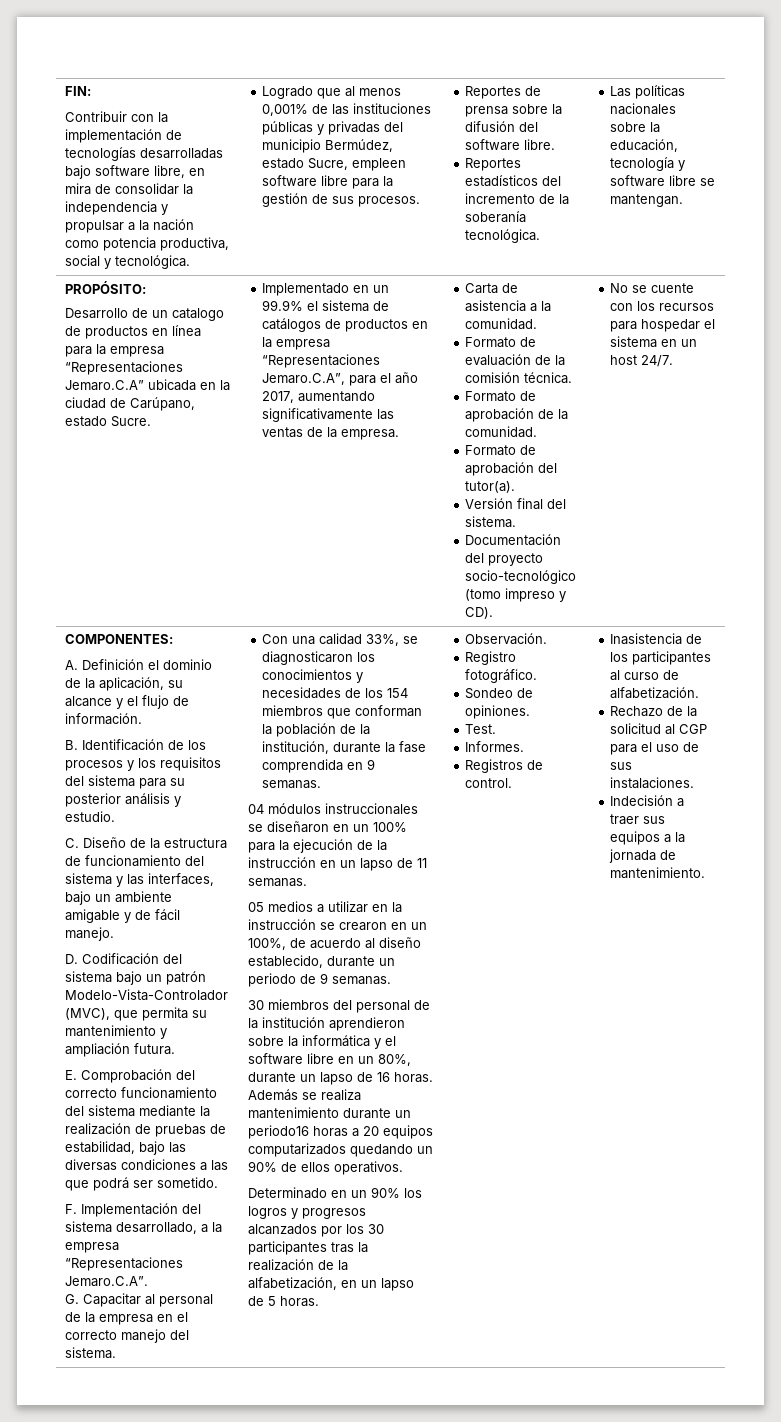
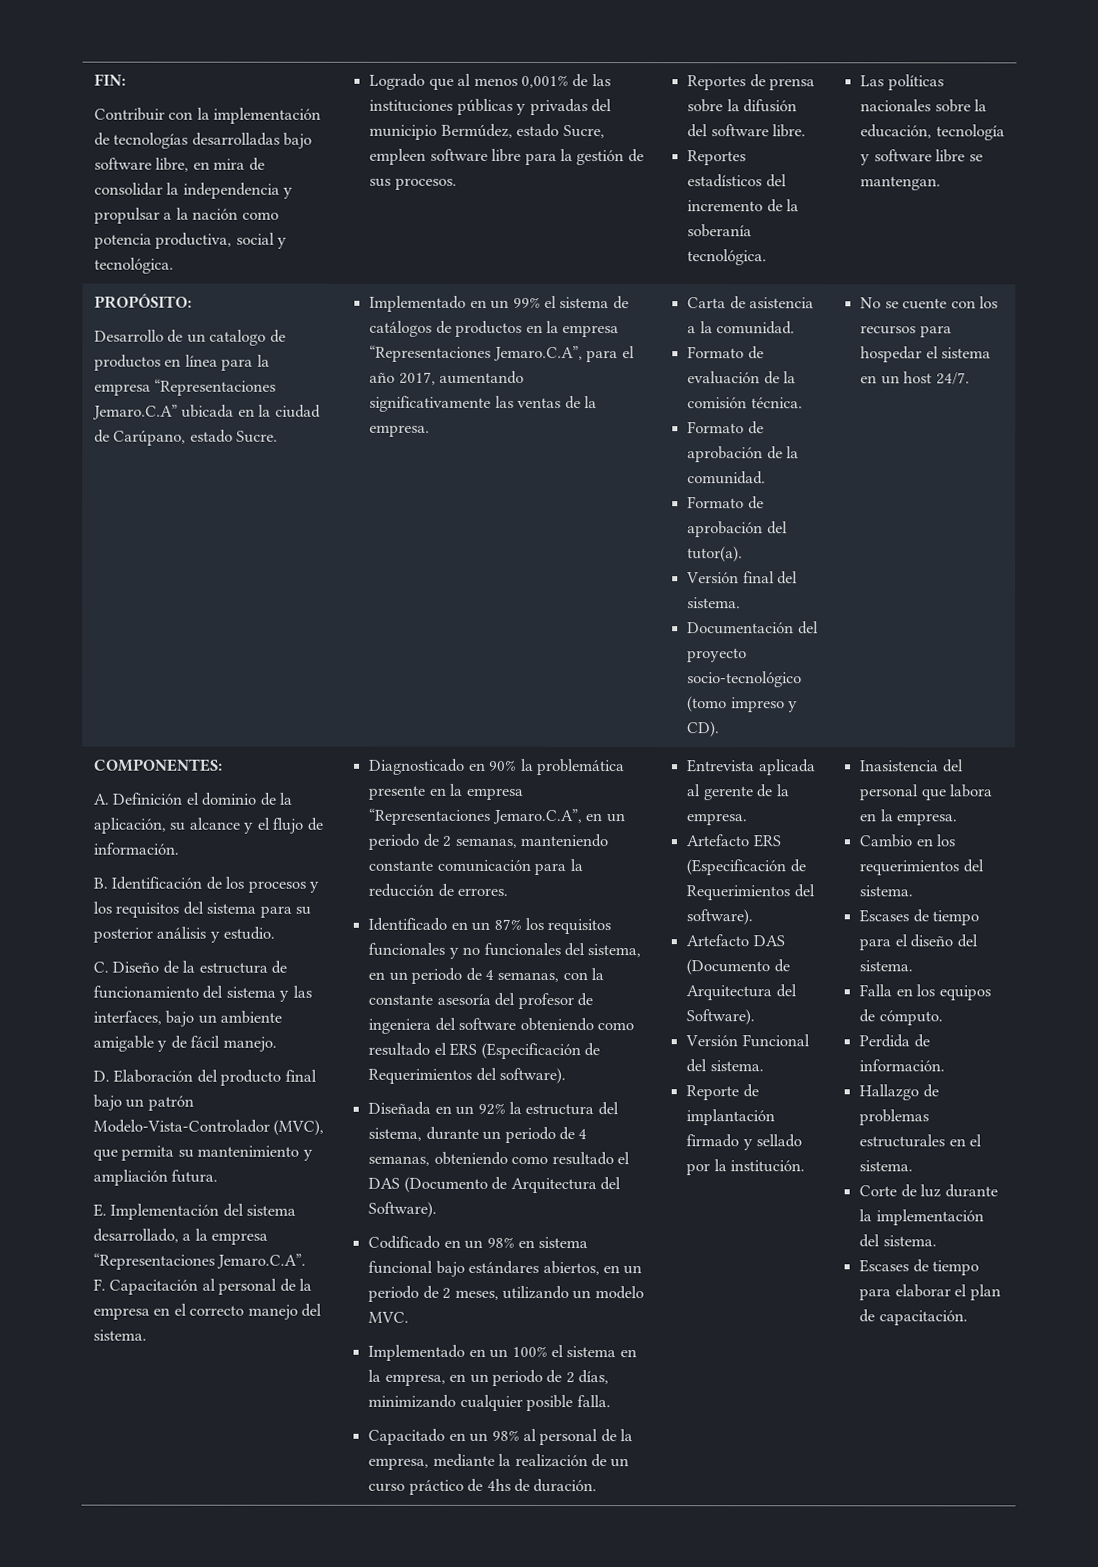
- Implementado en un 99.9% el sistema de catálogos de productos en la empresa “Representaciones Jemaro.C.A”, para el año 2017, aumentando significativamente las ventas de la empresa.
+ Implementado en un 99% el sistema de catálogos de productos en la empresa “Representaciones Jemaro.C.A”, para el año 2017, aumentando significativamente las ventas de la empresa.
- D. Codificación del sistema bajo un patrón Modelo-Vista-Controlador (MVC), que permita su mantenimiento y ampliación futura.
+ D. Elaboración del producto final bajo un patrón Modelo-Vista-Controlador (MVC), que permita su mantenimiento y ampliación futura.
- E. Comprobación del correcto funcionamiento del sistema mediante la realización de pruebas de estabilidad, bajo las diversas condiciones a las que podrá ser sometido.
- F. Implementación del sistema desarrollado, a la empresa “Representaciones Jemaro.C.A”.
+ E. Implementación del sistema desarrollado, a la empresa “Representaciones Jemaro.C.A”.
- G. Capacitar al personal de la empresa en el correcto manejo del sistema.
+ F. Capacitación al personal de la empresa en el correcto manejo del sistema.
- Con una calidad 33%, se diagnosticaron los conocimientos y necesidades de los 154 miembros que conforman la población de la institución, durante la fase comprendida en 9 semanas.
- 04 módulos instruccionales se diseñaron en un 100% para la ejecución de la instrucción en un lapso de 11 semanas.
- 05 medios a utilizar en la instrucción se crearon en un 100%, de acuerdo al diseño establecido, durante un periodo de 9 semanas.
- 30 miembros del personal de la institución aprendieron sobre la informática y el software libre en un 80%, durante un lapso de 16 horas. Además se realiza mantenimiento durante un periodo16 horas a 20 equipos computarizados quedando un 90% de ellos operativos.
- Determinado en un 90% los logros y progresos alcanzados por los 30 participantes tras la realización de la alfabetización, en un lapso de 5 horas. | Observación.
- Registro fotográfico.
- Sondeo de opiniones.
- Test.
- Informes.
- Registros de control. | Inasistencia de los participantes al curso de alfabetización.
- Rechazo de la solicitud al CGP para el uso de sus instalaciones.
- Indecisión a traer sus equipos a la jornada de mantenimiento.
+ Diagnosticado en 90% la problemática presente en la empresa “Representaciones Jemaro.C.A”, en un periodo de 2 semanas, manteniendo constante comunicación para la reducción de errores.
+ Identificado en un 87% los requisitos funcionales y no funcionales del sistema, en un periodo de 4 semanas, con la constante asesoría del profesor de ingeniera del software obteniendo como resultado el ERS (Especificación de Requerimientos del software).
+ Diseñada en un 92% la estructura del sistema, durante un periodo de 4 semanas, obteniendo como resultado el DAS (Documento de Arquitectura del Software).
+ Codificado en un 98% en sistema funcional bajo estándares abiertos, en un periodo de 2 meses, utilizando un modelo MVC.
+ Implementado en un 100% el sistema en la empresa, en un periodo de 2 días, minimizando cualquier posible falla.
+ Capacitado en un 98% al personal de la empresa, mediante la realización de un curso práctico de 4hs de duración. | Entrevista aplicada al gerente de la empresa.
+ Artefacto ERS (Especificación de Requerimientos del software).
+ Artefacto DAS (Documento de Arquitectura del Software).
+ Versión Funcional del sistema.
+ Reporte de implantación firmado y sellado por la institución. | Inasistencia del personal que labora en la empresa.
+ Cambio en los requerimientos del sistema.
+ Escases de tiempo para el diseño del sistema.
+ Falla en los equipos de cómputo.
+ Perdida de información.
+ Hallazgo de problemas estructurales en el sistema.
+ Corte de luz durante la implementación del sistema.
+ Escases de tiempo para elaborar el plan de capacitación.

